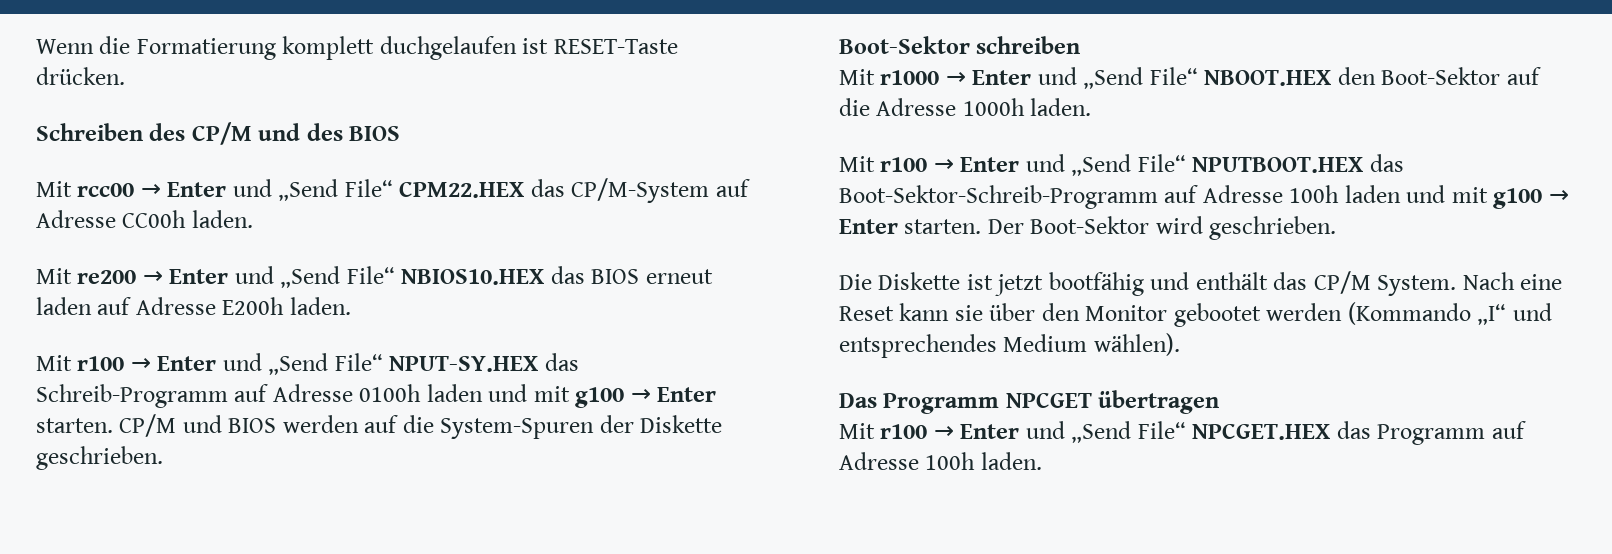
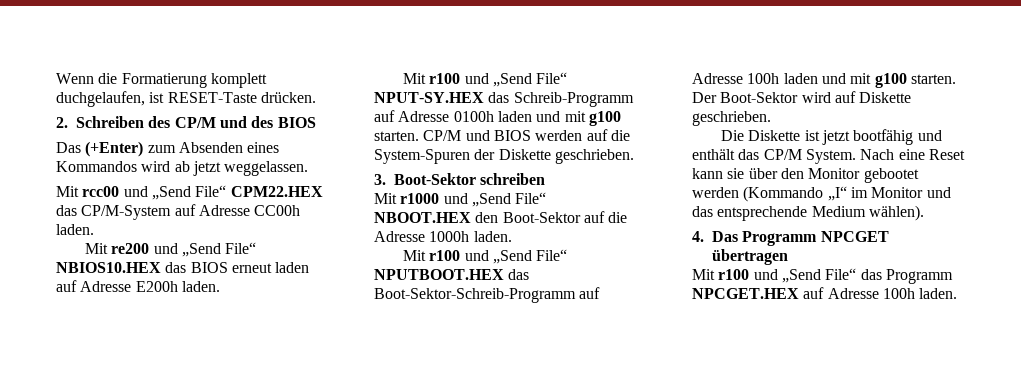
- Wenn die Formatierung komplett duchgelaufen ist RESET-Taste drücken.
+ Wenn die Formatierung komplett duchgelaufen, ist RESET-Taste drücken.
- Schreiben des CP/M und des BIOS
+ 2. Schreiben des CP/M und des BIOS
+ Das (+Enter) zum Absenden eines Kommandos wird ab jetzt weggelassen.
- Mit rcc00 → Enter und „Send File“ CPM22.HEX das CP/M-System auf Adresse CC00h laden.
+ Mit rcc00 und „Send File“ CPM22.HEX das CP/M-System auf Adresse CC00h laden.
- Mit re200 → Enter und „Send File“ NBIOS10.HEX das BIOS erneut laden auf Adresse E200h laden.
+ Mit re200 und „Send File“ NBIOS10.HEX das BIOS erneut laden auf Adresse E200h laden.
- Mit r100 → Enter und „Send File“ NPUT-SY.HEX das Schreib-Programm auf Adresse 0100h laden und mit g100 → Enter starten.
+ Mit r100 und „Send File“ NPUT-SY.HEX das Schreib-Programm auf Adresse 0100h laden und mit g100 starten.
- Boot-Sektor schreiben
+ 3. Boot-Sektor schreiben
- Mit r1000 → Enter und „Send File“ NBOOT.HEX den Boot-Sektor auf die Adresse 1000h laden.
+ Mit r1000 und „Send File“ NBOOT.HEX den Boot-Sektor auf die Adresse 1000h laden.
- Mit r100 → Enter und „Send File“ NPUTBOOT.HEX das Boot-Sektor-Schreib-Programm auf Adresse 100h laden und mit g100 → Enter starten.
+ Mit r100 und „Send File“ NPUTBOOT.HEX das Boot-Sektor-Schreib-Programm auf Adresse 100h laden und mit g100 starten.
- Der Boot-Sektor wird geschrieben.
+ Der Boot-Sektor wird auf Diskette geschrieben.
- Nach eine Reset kann sie über den Monitor gebootet werden (Kommando „I“ und entsprechendes Medium wählen).
+ Nach eine Reset kann sie über den Monitor gebootet werden (Kommando „I“ im Monitor und das entsprechende Medium wählen).
- Das Programm NPCGET übertragen
+ 4. Das Programm NPCGET übertragen
- Mit r100 → Enter und „Send File“ NPCGET.HEX das Programm auf Adresse 100h laden.
+ Mit r100 und „Send File“ das Programm NPCGET.HEX auf Adresse 100h laden.

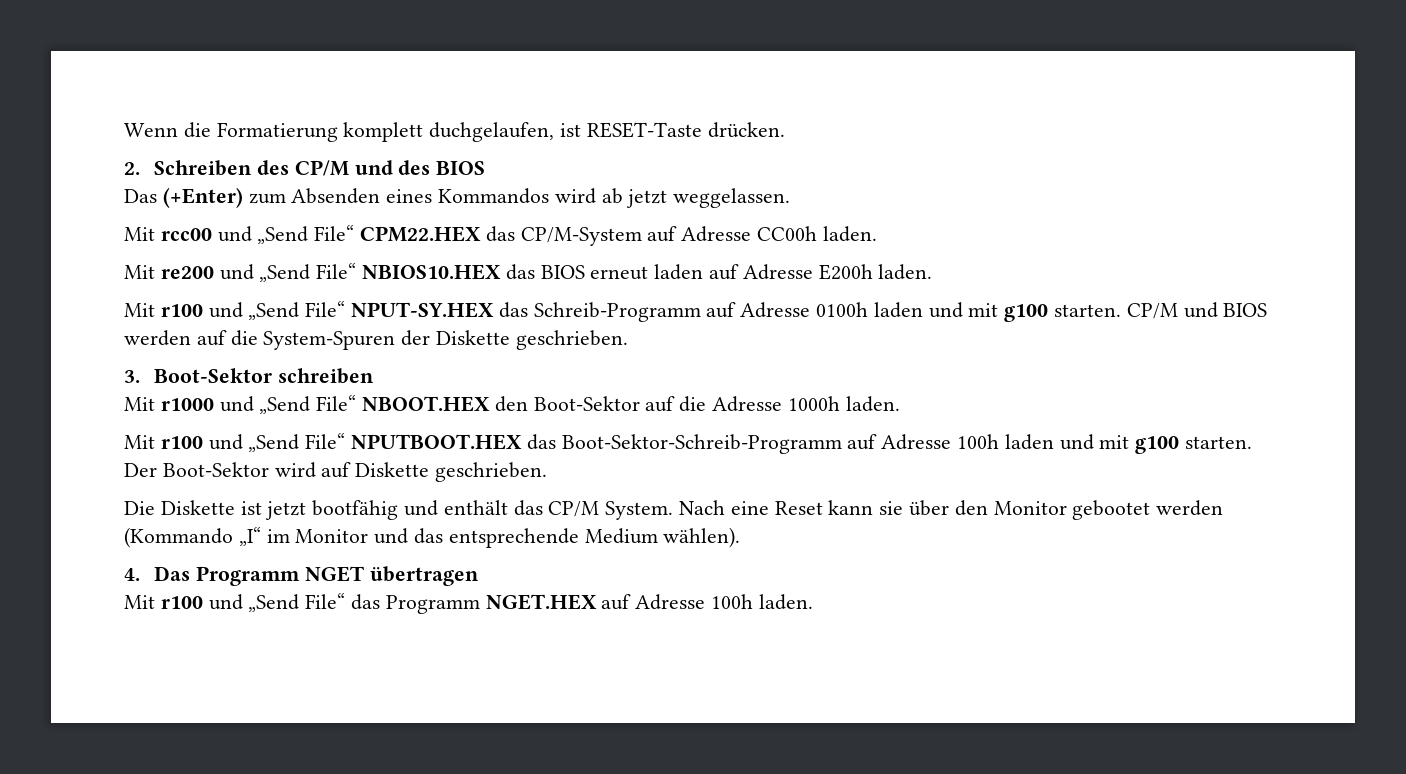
- 4. Das Programm NPCGET übertragen
+ 4. Das Programm NGET übertragen
- Mit r100 und „Send File“ das Programm NPCGET.HEX auf Adresse 100h laden.
+ Mit r100 und „Send File“ das Programm NGET.HEX auf Adresse 100h laden.

